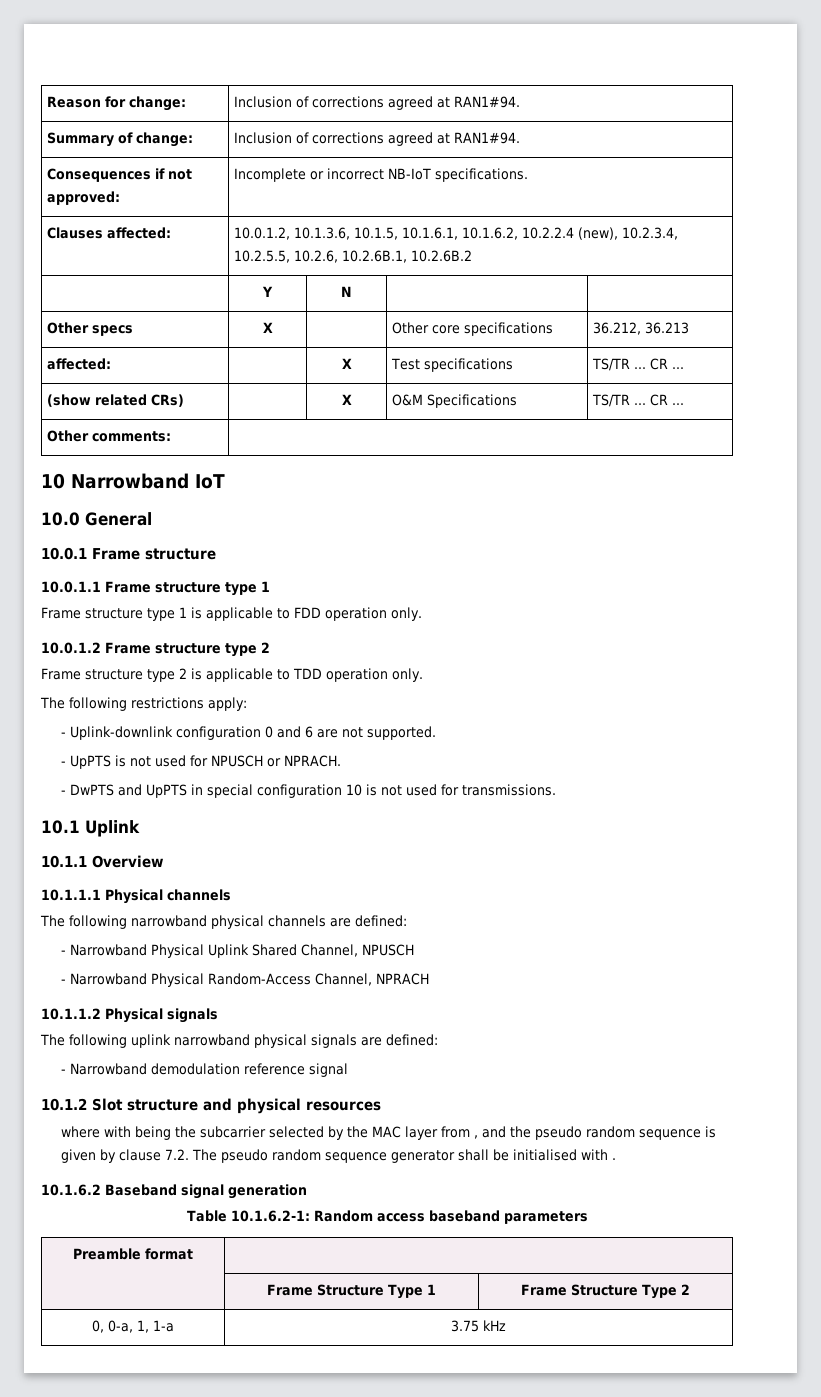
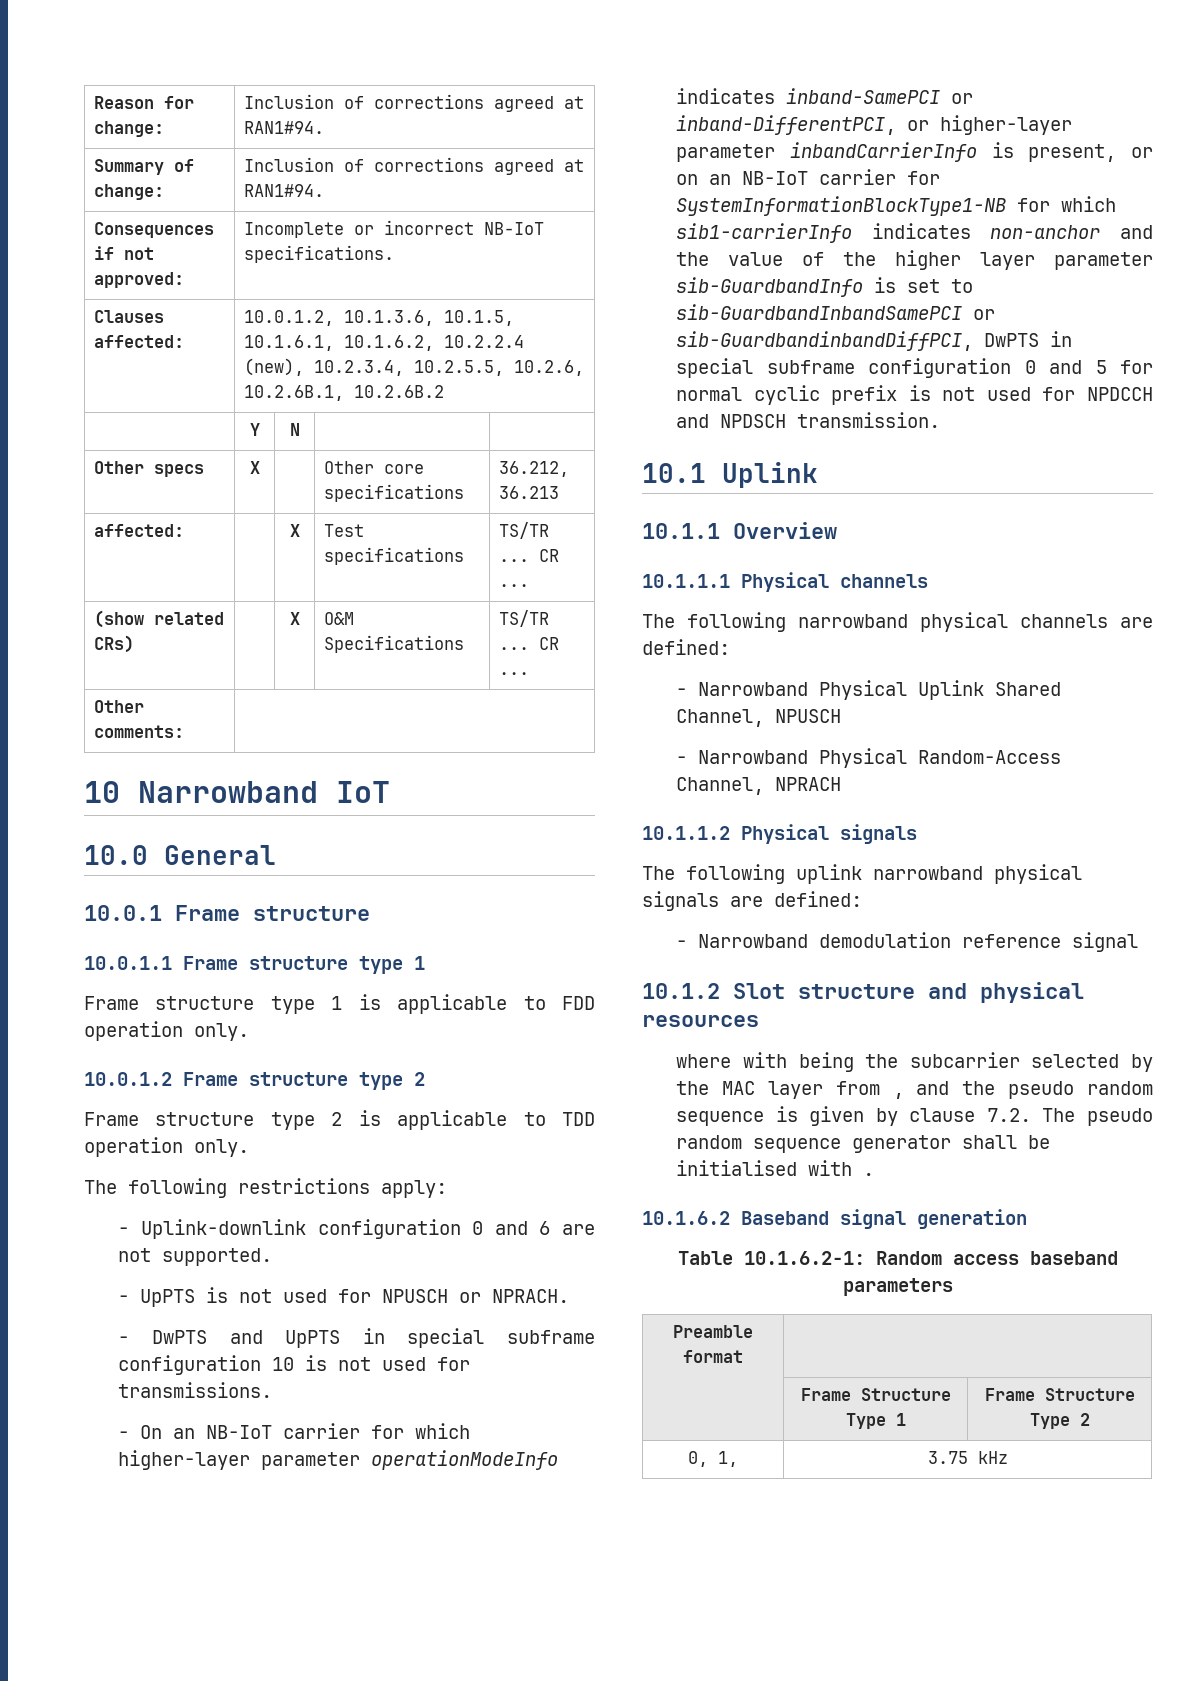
- - DwPTS and UpPTS in special configuration 10 is not used for transmissions.
+ - DwPTS and UpPTS in special subframe configuration 10 is not used for transmissions.
+ - On an NB-IoT carrier for which higher-layer parameter operationModeInfo indicates inband-SamePCI or inband-DifferentPCI, or higher-layer parameter inbandCarrierInfo is present, or on an NB-IoT carrier for SystemInformationBlockType1-NB for which sib1-carrierInfo indicates non-anchor and the value of the higher layer parameter sib-GuardbandInfo is set to sib-GuardbandInbandSamePCI or sib-GuardbandinbandDiffPCI, DwPTS in special subframe configuration 0 and 5 for normal cyclic prefix is not used for NPDCCH and NPDSCH transmission.
- 0, 0-a, 1, 1-a | 3.75 kHz
+ 0, 1, | 3.75 kHz

